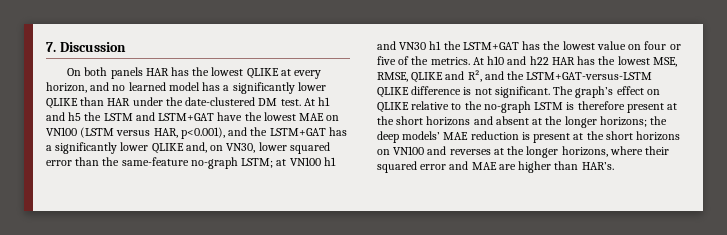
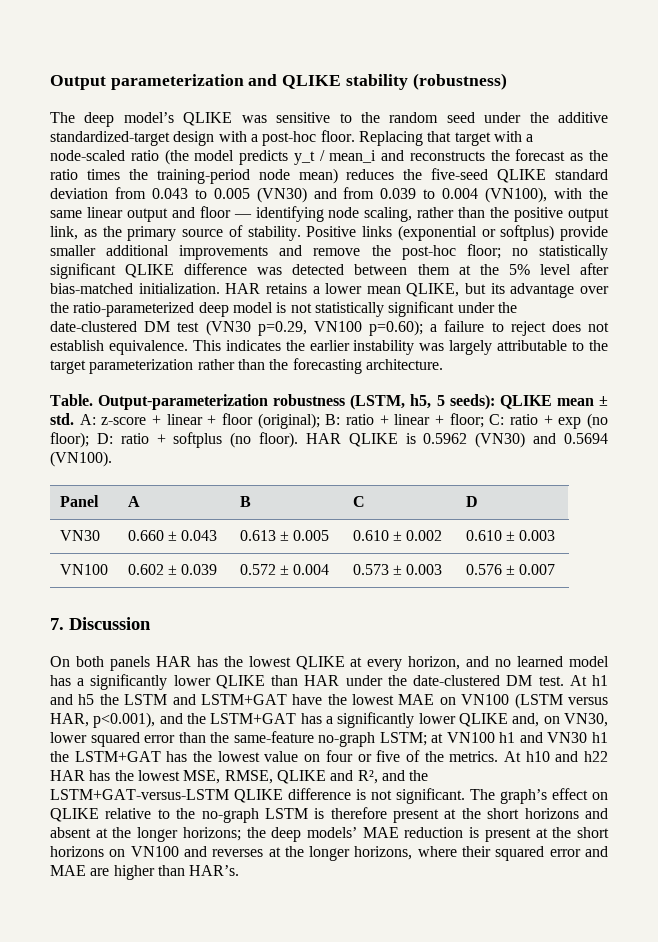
+ Output parameterization and QLIKE stability (robustness)
+ The deep model’s QLIKE was sensitive to the random seed under the additive standardized-target design with a post-hoc floor. Replacing that target with a node-scaled ratio (the model predicts y_t / mean_i and reconstructs the forecast as the ratio times the training-period node mean) reduces the five-seed QLIKE standard deviation from 0.043 to 0.005 (VN30) and from 0.039 to 0.004 (VN100), with the same linear output and floor — identifying node scaling, rather than the positive output link, as the primary source of stability. Positive links (exponential or softplus) provide smaller additional improvements and remove the post-hoc floor; no statistically significant QLIKE difference was detected between them at the 5% level after bias-matched initialization. HAR retains a lower mean QLIKE, but its advantage over the ratio-parameterized deep model is not statistically significant under the date-clustered DM test (VN30 p=0.29, VN100 p=0.60); a failure to reject does not establish equivalence. This indicates the earlier instability was largely attributable to the target parameterization rather than the forecasting architecture.
+ Table. Output-parameterization robustness (LSTM, h5, 5 seeds): QLIKE mean ± std. A: z-score + linear + floor (original); B: ratio + linear + floor; C: ratio + exp (no floor); D: ratio + softplus (no floor). HAR QLIKE is 0.5962 (VN30) and 0.5694 (VN100).
+ Panel | A | B | C | D
+ VN30 | 0.660 ± 0.043 | 0.613 ± 0.005 | 0.610 ± 0.002 | 0.610 ± 0.003
+ VN100 | 0.602 ± 0.039 | 0.572 ± 0.004 | 0.573 ± 0.003 | 0.576 ± 0.007

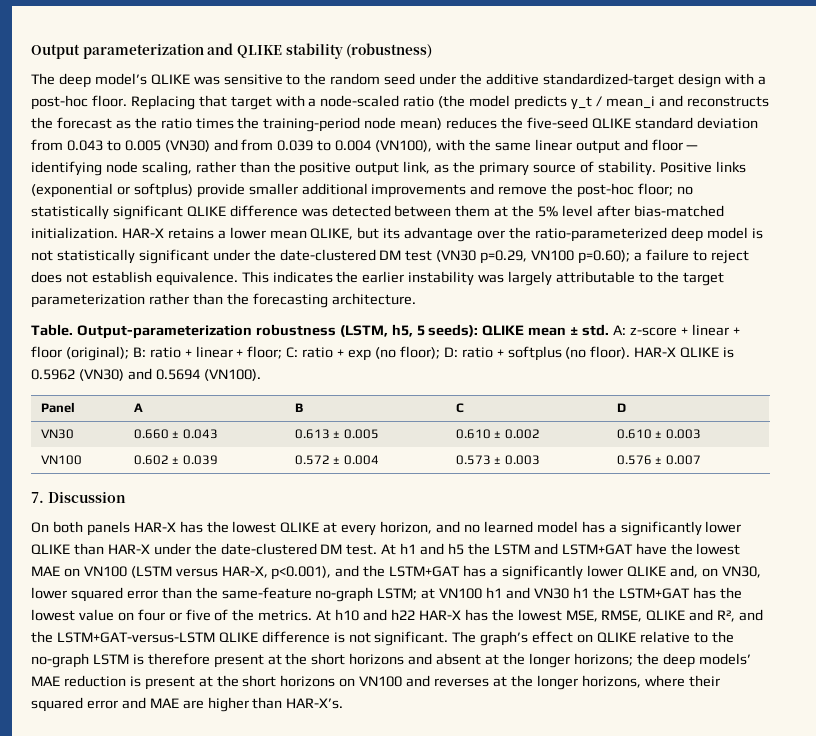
- HAR retains a lower mean QLIKE, but its advantage over the ratio-parameterized deep model is not statistically significant under the date-clustered DM test (VN30 p=0.29, VN100 p=0.60); a failure to reject does not establish equivalence.
+ HAR-X retains a lower mean QLIKE, but its advantage over the ratio-parameterized deep model is not statistically significant under the date-clustered DM test (VN30 p=0.29, VN100 p=0.60); a failure to reject does not establish equivalence.
- HAR QLIKE is 0.5962 (VN30) and 0.5694 (VN100).
+ HAR-X QLIKE is 0.5962 (VN30) and 0.5694 (VN100).
- On both panels HAR has the lowest QLIKE at every horizon, and no learned model has a significantly lower QLIKE than HAR under the date-clustered DM test.
+ On both panels HAR-X has the lowest QLIKE at every horizon, and no learned model has a significantly lower QLIKE than HAR-X under the date-clustered DM test.
- At h1 and h5 the LSTM and LSTM+GAT have the lowest MAE on VN100 (LSTM versus HAR, p<0.001), and the LSTM+GAT has a significantly lower QLIKE and, on VN30, lower squared error than the same-feature no-graph LSTM; at VN100 h1 and VN30 h1 the LSTM+GAT has the lowest value on four or five of the metrics.
+ At h1 and h5 the LSTM and LSTM+GAT have the lowest MAE on VN100 (LSTM versus HAR-X, p<0.001), and the LSTM+GAT has a significantly lower QLIKE and, on VN30, lower squared error than the same-feature no-graph LSTM; at VN100 h1 and VN30 h1 the LSTM+GAT has the lowest value on four or five of the metrics.
- At h10 and h22 HAR has the lowest MSE, RMSE, QLIKE and R², and the LSTM+GAT-versus-LSTM QLIKE difference is not significant.
+ At h10 and h22 HAR-X has the lowest MSE, RMSE, QLIKE and R², and the LSTM+GAT-versus-LSTM QLIKE difference is not significant.
- The graph’s effect on QLIKE relative to the no-graph LSTM is therefore present at the short horizons and absent at the longer horizons; the deep models’ MAE reduction is present at the short horizons on VN100 and reverses at the longer horizons, where their squared error and MAE are higher than HAR’s.
+ The graph’s effect on QLIKE relative to the no-graph LSTM is therefore present at the short horizons and absent at the longer horizons; the deep models’ MAE reduction is present at the short horizons on VN100 and reverses at the longer horizons, where their squared error and MAE are higher than HAR-X’s.

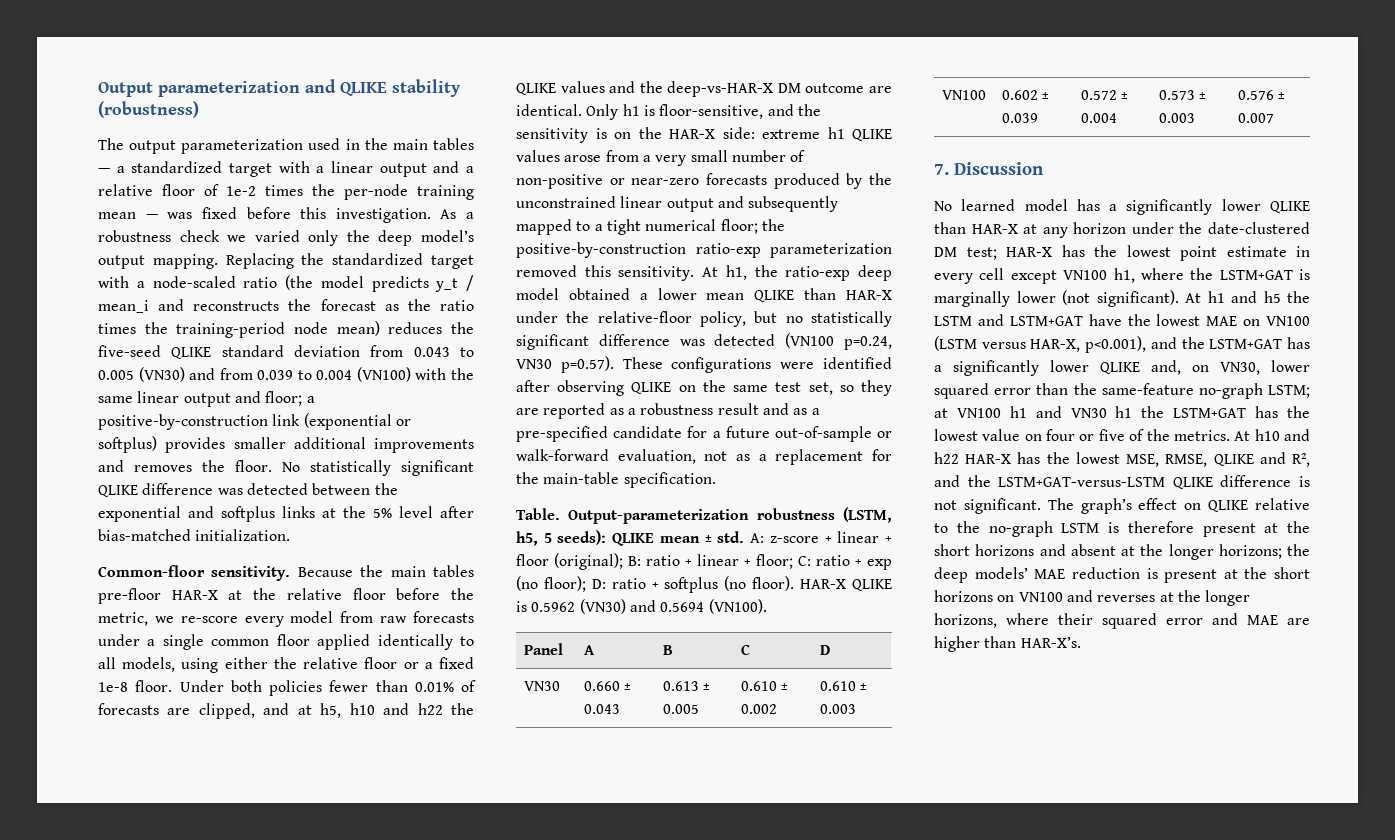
- The deep model’s QLIKE was sensitive to the random seed under the additive standardized-target design with a post-hoc floor. Replacing that target with a node-scaled ratio (the model predicts y_t / mean_i and reconstructs the forecast as the ratio times the training-period node mean) reduces the five-seed QLIKE standard deviation from 0.043 to 0.005 (VN30) and from 0.039 to 0.004 (VN100), with the same linear output and floor — identifying node scaling, rather than the positive output link, as the primary source of stability. Positive links (exponential or softplus) provide smaller additional improvements and remove the post-hoc floor; no statistically significant QLIKE difference was detected between them at the 5% level after bias-matched initialization. HAR-X retains a lower mean QLIKE, but its advantage over the ratio-parameterized deep model is not statistically significant under the date-clustered DM test (VN30 p=0.29, VN100 p=0.60); a failure to reject does not establish equivalence. This indicates the earlier instability was largely attributable to the target parameterization rather than the forecasting architecture.
+ The output parameterization used in the main tables — a standardized target with a linear output and a relative floor of 1e-2 times the per-node training mean — was fixed before this investigation. As a robustness check we varied only the deep model’s output mapping. Replacing the standardized target with a node-scaled ratio (the model predicts y_t / mean_i and reconstructs the forecast as the ratio times the training-period node mean) reduces the five-seed QLIKE standard deviation from 0.043 to 0.005 (VN30) and from 0.039 to 0.004 (VN100) with the same linear output and floor; a positive-by-construction link (exponential or softplus) provides smaller additional improvements and removes the floor. No statistically significant QLIKE difference was detected between the exponential and softplus links at the 5% level after bias-matched initialization.
+ Common-floor sensitivity. Because the main tables pre-floor HAR-X at the relative floor before the metric, we re-score every model from raw forecasts under a single common floor applied identically to all models, using either the relative floor or a fixed 1e-8 floor. Under both policies fewer than 0.01% of forecasts are clipped, and at h5, h10 and h22 the QLIKE values and the deep-vs-HAR-X DM outcome are identical. Only h1 is floor-sensitive, and the sensitivity is on the HAR-X side: extreme h1 QLIKE values arose from a very small number of non-positive or near-zero forecasts produced by the unconstrained linear output and subsequently mapped to a tight numerical floor; the positive-by-construction ratio-exp parameterization removed this sensitivity. At h1, the ratio-exp deep model obtained a lower mean QLIKE than HAR-X under the relative-floor policy, but no statistically significant difference was detected (VN100 p=0.24, VN30 p=0.57). These configurations were identified after observing QLIKE on the same test set, so they are reported as a robustness result and as a pre-specified candidate for a future out-of-sample or walk-forward evaluation, not as a replacement for the main-table specification.
- On both panels HAR-X has the lowest QLIKE at every horizon, and no learned model has a significantly lower QLIKE than HAR-X under the date-clustered DM test.
+ No learned model has a significantly lower QLIKE than HAR-X at any horizon under the date-clustered DM test; HAR-X has the lowest point estimate in every cell except VN100 h1, where the LSTM+GAT is marginally lower (not significant).

